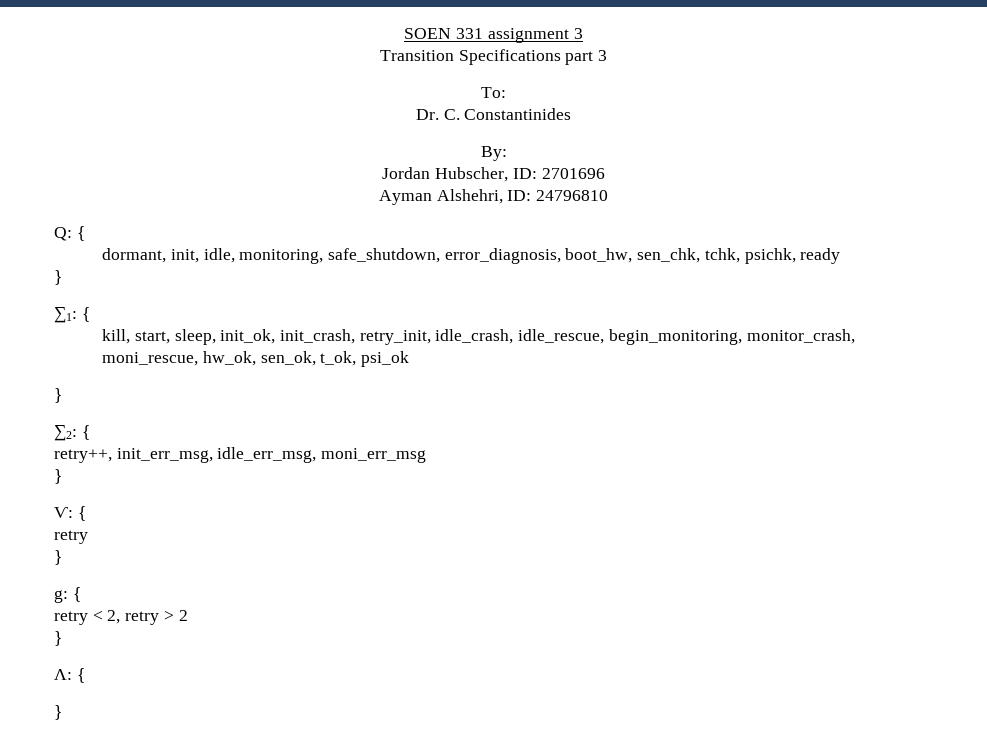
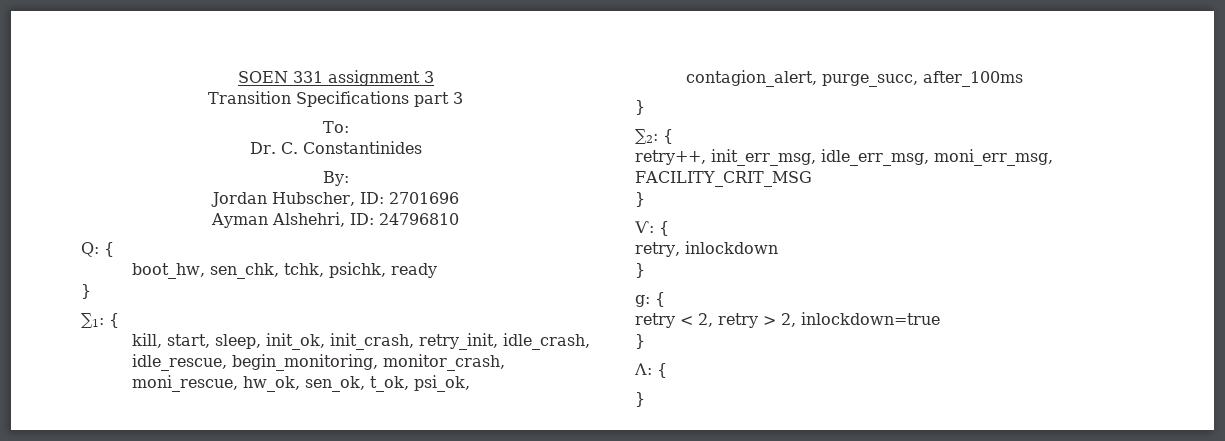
- dormant, init, idle, monitoring, safe_shutdown, error_diagnosis, boot_hw, sen_chk, tchk, psichk, ready
+ boot_hw, sen_chk, tchk, psichk, ready
- kill, start, sleep, init_ok, init_crash, retry_init, idle_crash, idle_rescue, begin_monitoring, monitor_crash, moni_rescue, hw_ok, sen_ok, t_ok, psi_ok
+ kill, start, sleep, init_ok, init_crash, retry_init, idle_crash, idle_rescue, begin_monitoring, monitor_crash, moni_rescue, hw_ok, sen_ok, t_ok, psi_ok, contagion_alert, purge_succ, after_100ms
- retry++, init_err_msg, idle_err_msg, moni_err_msg
+ retry++, init_err_msg, idle_err_msg, moni_err_msg, FACILITY_CRIT_MSG
  Ѵ: {
- retry
+ retry, inlockdown
- retry < 2, retry > 2
+ retry < 2, retry > 2, inlockdown=true

